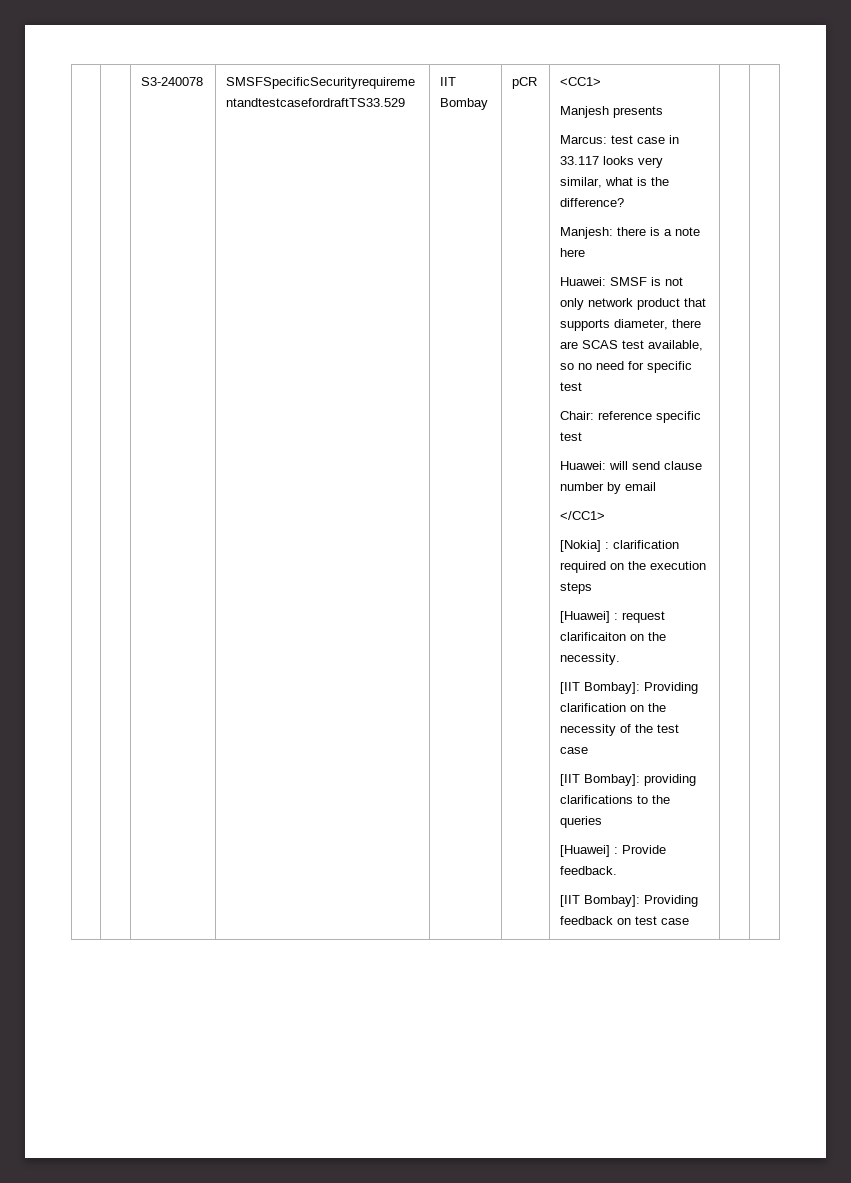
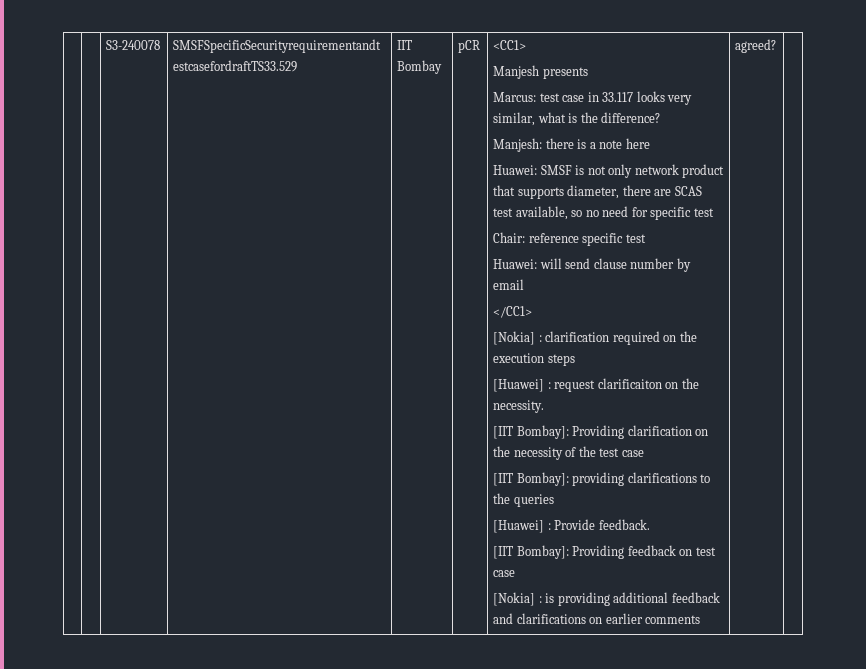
+ [Nokia] : is providing additional feedback and clarifications on earlier comments | agreed?

